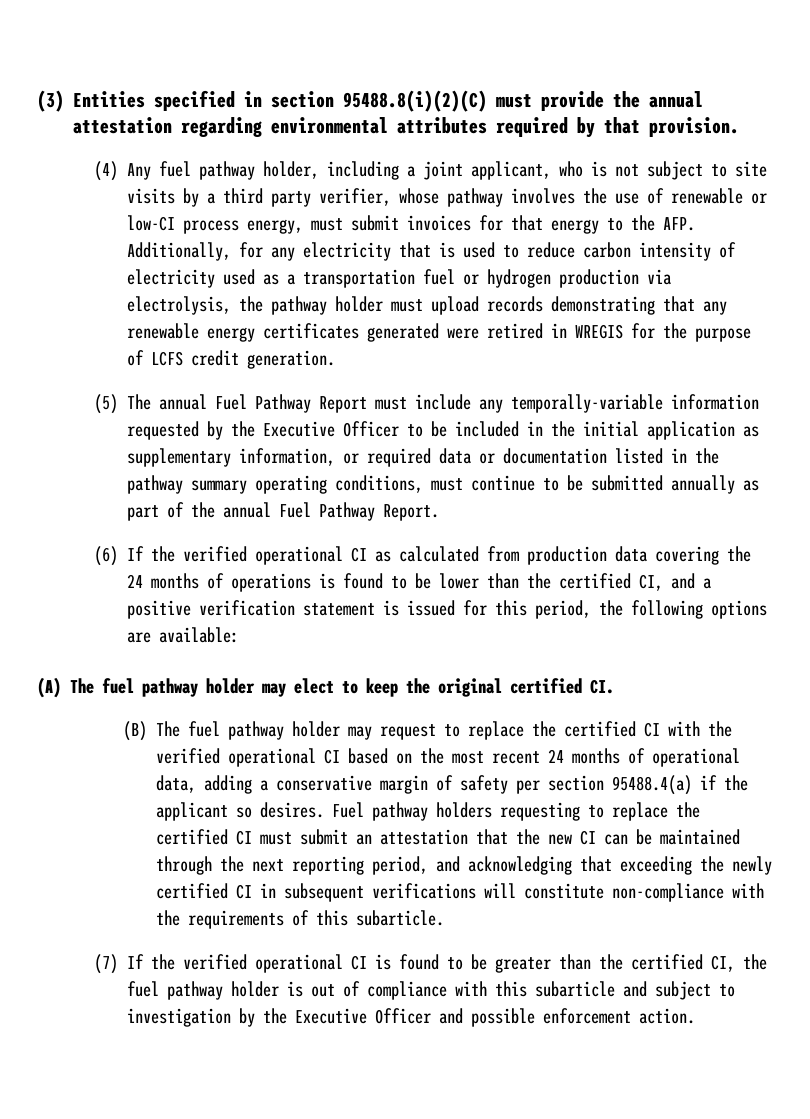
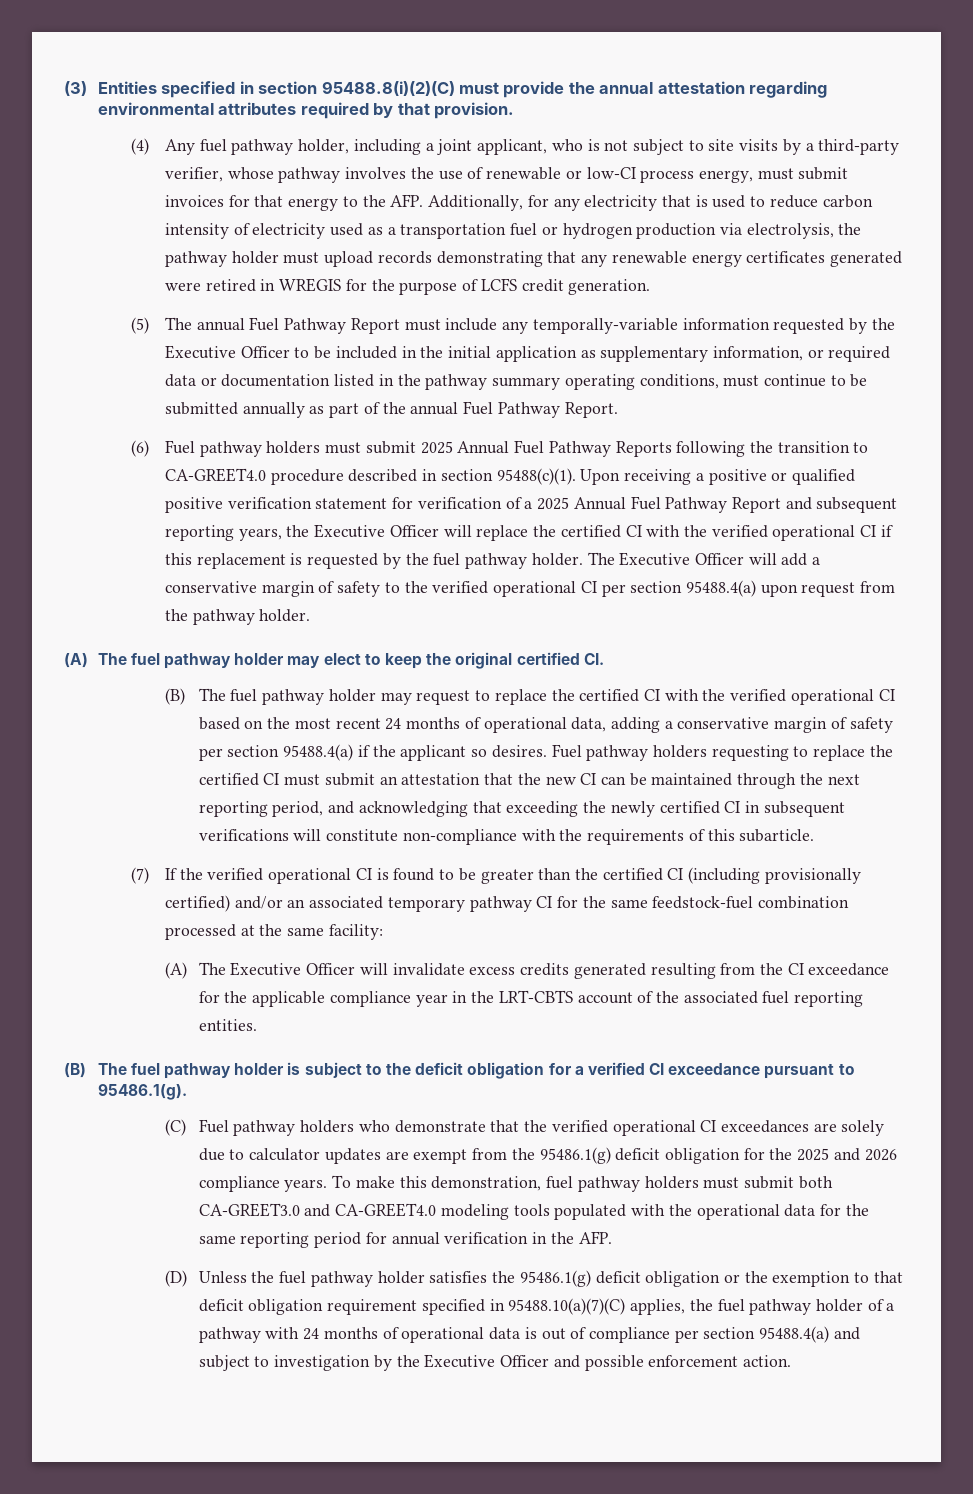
- (4) Any fuel pathway holder, including a joint applicant, who is not subject to site visits by a third party verifier, whose pathway involves the use of renewable or low-CI process energy, must submit invoices for that energy to the AFP. Additionally, for any electricity that is used to reduce carbon intensity of electricity used as a transportation fuel or hydrogen production via electrolysis, the pathway holder must upload records demonstrating that any renewable energy certificates generated were retired in WREGIS for the purpose of LCFS credit generation.
+ (4) Any fuel pathway holder, including a joint applicant, who is not subject to site visits by a third-party verifier, whose pathway involves the use of renewable or low-CI process energy, must submit invoices for that energy to the AFP. Additionally, for any electricity that is used to reduce carbon intensity of electricity used as a transportation fuel or hydrogen production via electrolysis, the pathway holder must upload records demonstrating that any renewable energy certificates generated were retired in WREGIS for the purpose of LCFS credit generation.
- (6) If the verified operational CI as calculated from production data covering the 24 months of operations is found to be lower than the certified CI, and a positive verification statement is issued for this period, the following options are available:
+ (6) Fuel pathway holders must submit 2025 Annual Fuel Pathway Reports following the transition to CA-GREET4.0 procedure described in section 95488(c)(1). Upon receiving a positive or qualified positive verification statement for verification of a 2025 Annual Fuel Pathway Report and subsequent reporting years, the Executive Officer will replace the certified CI with the verified operational CI if this replacement is requested by the fuel pathway holder. The Executive Officer will add a conservative margin of safety to the verified operational CI per section 95488.4(a) upon request from the pathway holder.
- (7) If the verified operational CI is found to be greater than the certified CI, the fuel pathway holder is out of compliance with this subarticle and subject to investigation by the Executive Officer and possible enforcement action.
+ (7) If the verified operational CI is found to be greater than the certified CI (including provisionally certified) and/or an associated temporary pathway CI for the same feedstock-fuel combination processed at the same facility:
+ (A) The Executive Officer will invalidate excess credits generated resulting from the CI exceedance for the applicable compliance year in the LRT-CBTS account of the associated fuel reporting entities.
+ (B) The fuel pathway holder is subject to the deficit obligation for a verified CI exceedance pursuant to 95486.1(g).
+ (C) Fuel pathway holders who demonstrate that the verified operational CI exceedances are solely due to calculator updates are exempt from the 95486.1(g) deficit obligation for the 2025 and 2026 compliance years. To make this demonstration, fuel pathway holders must submit both CA-GREET3.0 and CA-GREET4.0 modeling tools populated with the operational data for the same reporting period for annual verification in the AFP.
+ (D) Unless the fuel pathway holder satisfies the 95486.1(g) deficit obligation or the exemption to that deficit obligation requirement specified in 95488.10(a)(7)(C) applies, the fuel pathway holder of a pathway with 24 months of operational data is out of compliance per section 95488.4(a) and subject to investigation by the Executive Officer and possible enforcement action.

